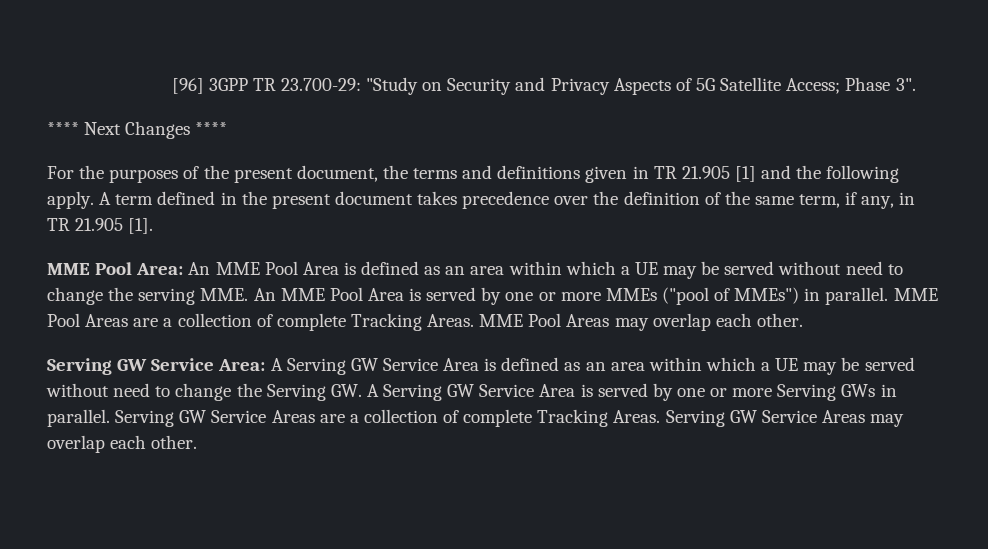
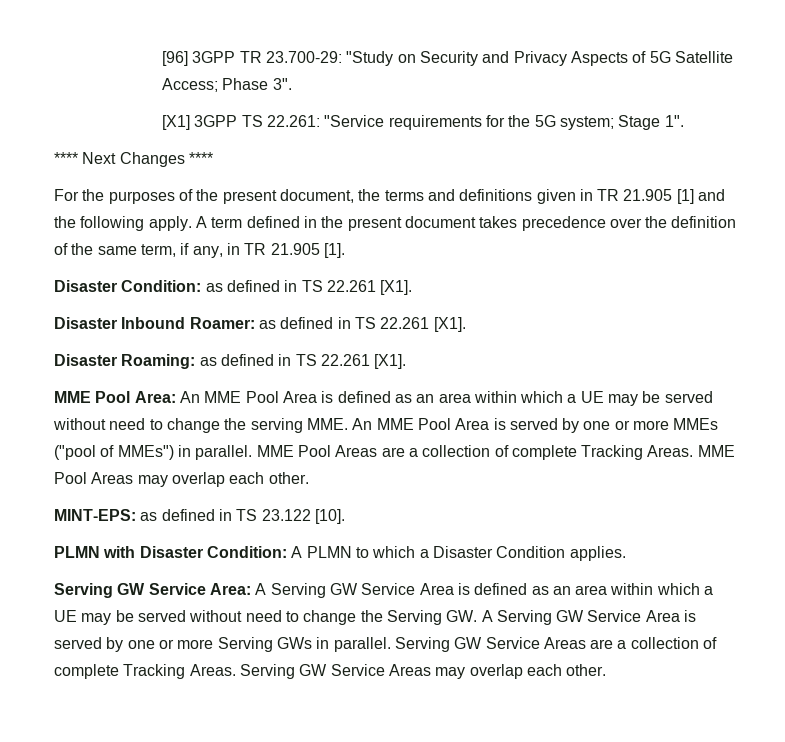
+ [X1] 3GPP TS 22.261: "Service requirements for the 5G system; Stage 1".
+ Disaster Condition: as defined in TS 22.261 [X1].
+ Disaster Inbound Roamer: as defined in TS 22.261 [X1].
+ Disaster Roaming: as defined in TS 22.261 [X1].
+ MINT-EPS: as defined in TS 23.122 [10].
+ PLMN with Disaster Condition: A PLMN to which a Disaster Condition applies.

